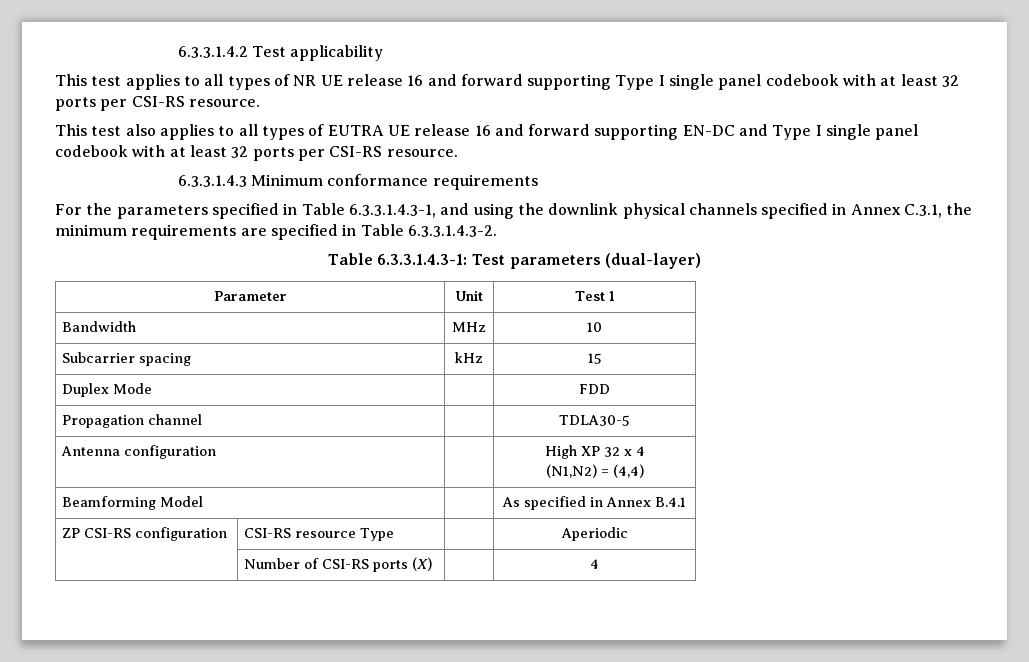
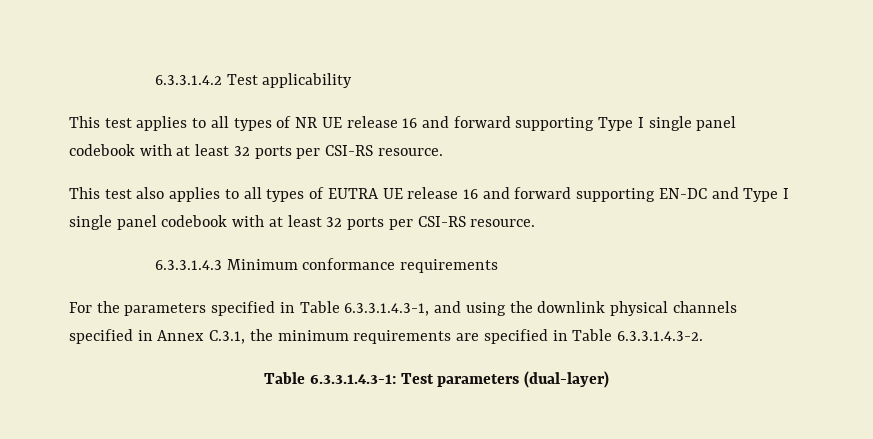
- Parameter | Unit | Test 1
- Bandwidth | MHz | 10
- Subcarrier spacing | kHz | 15
- Duplex Mode | | FDD
- Propagation channel | | TDLA30-5
- Antenna configuration | | High XP 32 x 4
- (N1,N2) = (4,4)
- Beamforming Model | | As specified in Annex B.4.1
- ZP CSI-RS configuration | CSI-RS resource Type | | Aperiodic
- | Number of CSI-RS ports (X) | | 4

